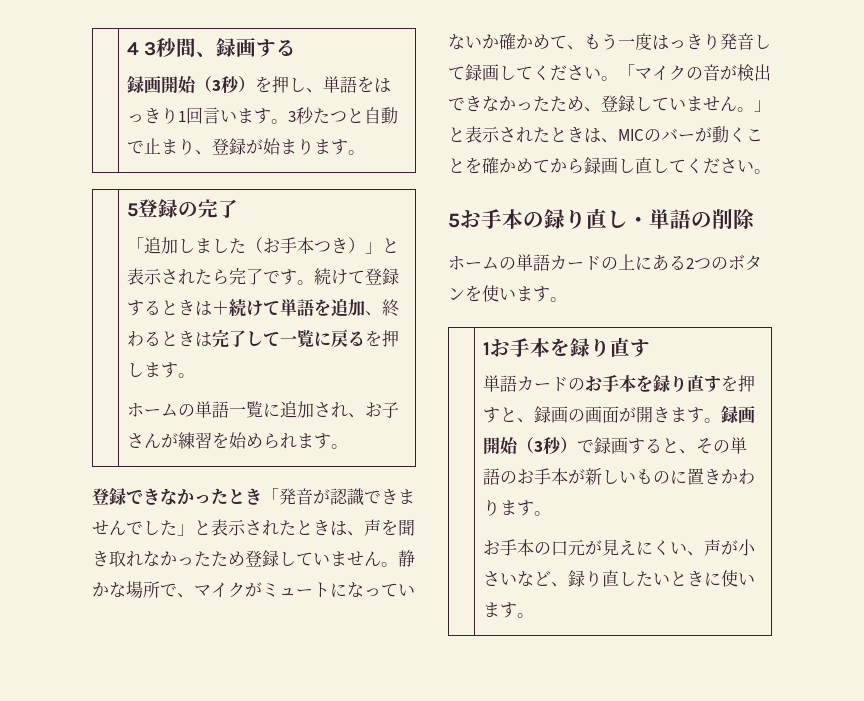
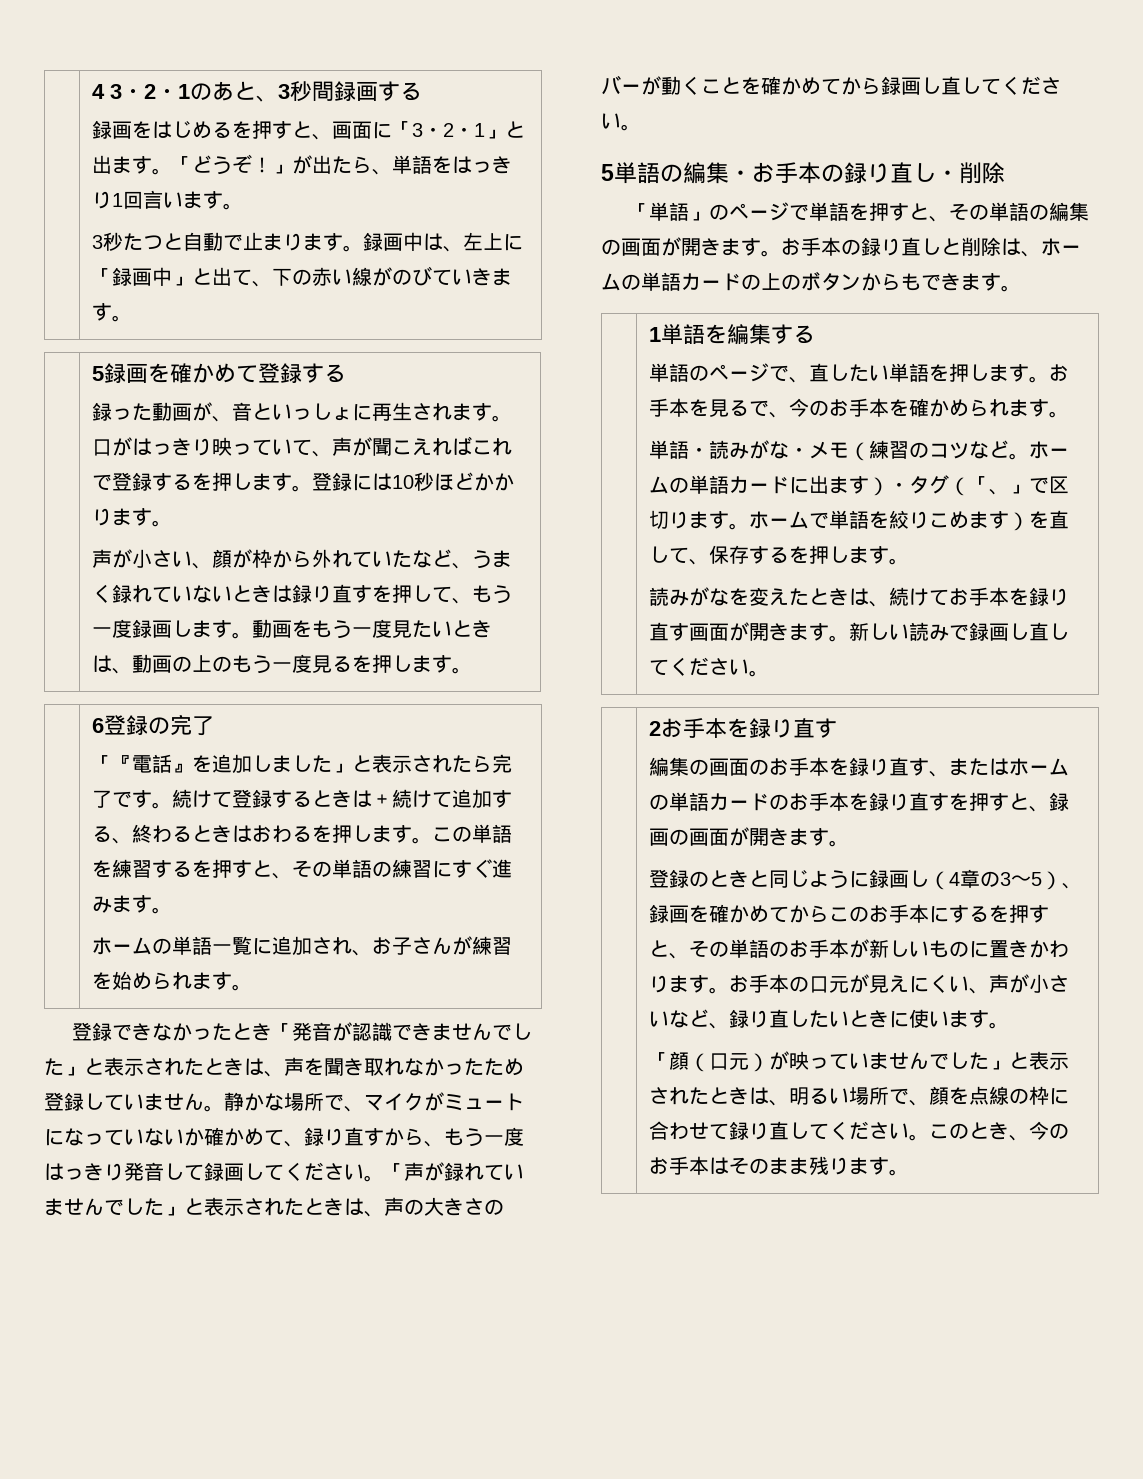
- 4 3秒間、録画する
- 録画開始（3秒）を押し、単語をはっきり1回言います。3秒たつと自動で止まり、登録が始まります。
- | 5登録の完了
+ 4 3・2・1のあと、3秒間録画する
+ 録画をはじめるを押すと、画面に「3・2・1」と出ます。「どうぞ！」が出たら、単語をはっきり1回言います。
+ 3秒たつと自動で止まります。録画中は、左上に「録画中」と出て、下の赤い線がのびていきます。
+ | 5録画を確かめて登録する
+ 録った動画が、音といっしょに再生されます。口がはっきり映っていて、声が聞こえればこれで登録するを押します。登録には10秒ほどかかります。
+ 声が小さい、顔が枠から外れていたなど、うまく録れていないときは録り直すを押して、もう一度録画します。動画をもう一度見たいときは、動画の上のもう一度見るを押します。
+ | 6登録の完了
- 「追加しました（お手本つき）」と表示されたら完了です。
+ 「『電話』を追加しました」と表示されたら完了です。
- 続けて登録するときは＋続けて単語を追加、終わるときは完了して一覧に戻るを押します。
+ 続けて登録するときは＋続けて追加する、終わるときはおわるを押します。この単語を練習するを押すと、その単語の練習にすぐ進みます。
- 静かな場所で、マイクがミュートになっていないか確かめて、もう一度はっきり発音して録画してください。
+ 静かな場所で、マイクがミュートになっていないか確かめて、録り直すから、もう一度はっきり発音して録画してください。
- 「マイクの音が検出できなかったため、登録していません。」と表示されたときは、MICのバーが動くことを確かめてから録画し直してください。
+ 「声が録れていませんでした」と表示されたときは、声の大きさのバーが動くことを確かめてから録画し直してください。
- 5お手本の録り直し・単語の削除
- ホームの単語カードの上にある2つのボタンを使います。
- | 1お手本を録り直す
- 単語カードのお手本を録り直すを押すと、録画の画面が開きます。録画開始（3秒）で録画すると、その単語のお手本が新しいものに置きかわります。
- お手本の口元が見えにくい、声が小さいなど、録り直したいときに使います。
+ 5単語の編集・お手本の録り直し・削除
+ 「単語」のページで単語を押すと、その単語の編集の画面が開きます。お手本の録り直しと削除は、ホームの単語カードの上のボタンからもできます。
+ | 1単語を編集する
+ 単語のページで、直したい単語を押します。お手本を見るで、今のお手本を確かめられます。
+ 単語・読みがな・メモ（練習のコツなど。ホームの単語カードに出ます）・タグ（「、」で区切ります。ホームで単語を絞りこめます）を直して、保存するを押します。
+ 読みがなを変えたときは、続けてお手本を録り直す画面が開きます。新しい読みで録画し直してください。
+ | 2お手本を録り直す
+ 編集の画面のお手本を録り直す、またはホームの単語カードのお手本を録り直すを押すと、録画の画面が開きます。
+ 登録のときと同じように録画し（4章の3〜5）、録画を確かめてからこのお手本にするを押すと、その単語のお手本が新しいものに置きかわります。お手本の口元が見えにくい、声が小さいなど、録り直したいときに使います。
+ 「顔（口元）が映っていませんでした」と表示されたときは、明るい場所で、顔を点線の枠に合わせて録り直してください。このとき、今のお手本はそのまま残ります。

